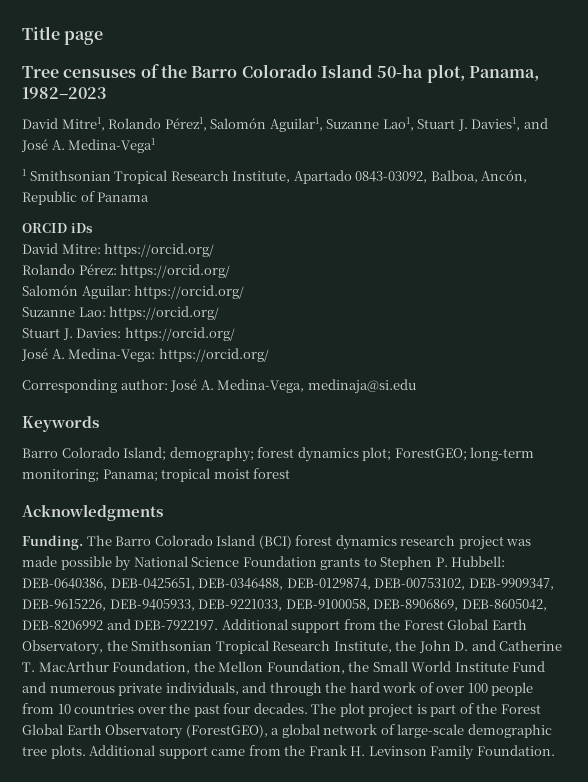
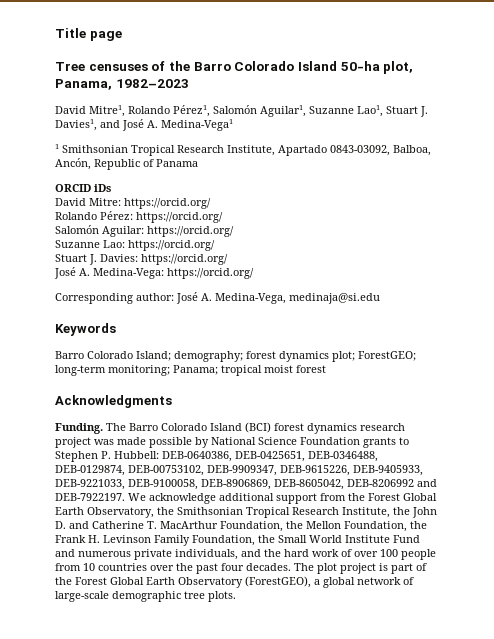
- Additional support from the Forest Global Earth Observatory, the Smithsonian Tropical Research Institute, the John D. and Catherine T. MacArthur Foundation, the Mellon Foundation, the Small World Institute Fund and numerous private individuals, and through the hard work of over 100 people from 10 countries over the past four decades.
+ We acknowledge additional support from the Forest Global Earth Observatory, the Smithsonian Tropical Research Institute, the John D. and Catherine T. MacArthur Foundation, the Mellon Foundation, the Frank H. Levinson Family Foundation, the Small World Institute Fund and numerous private individuals, and the hard work of over 100 people from 10 countries over the past four decades.
- Additional support came from the Frank H. Levinson Family Foundation.

